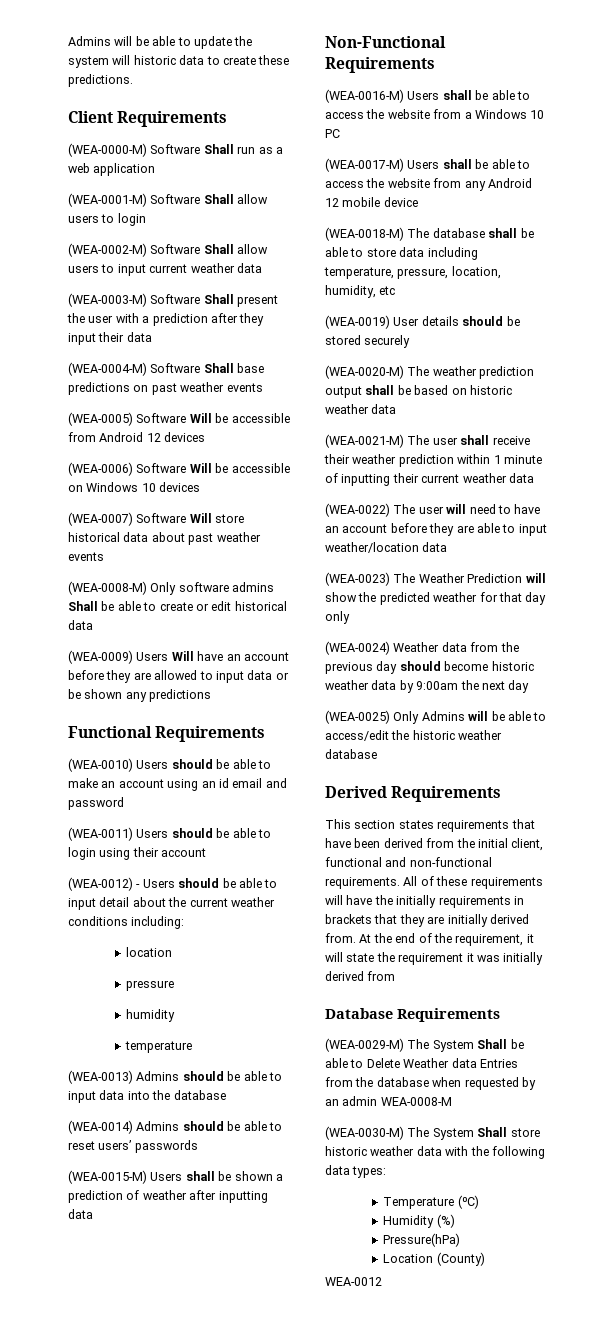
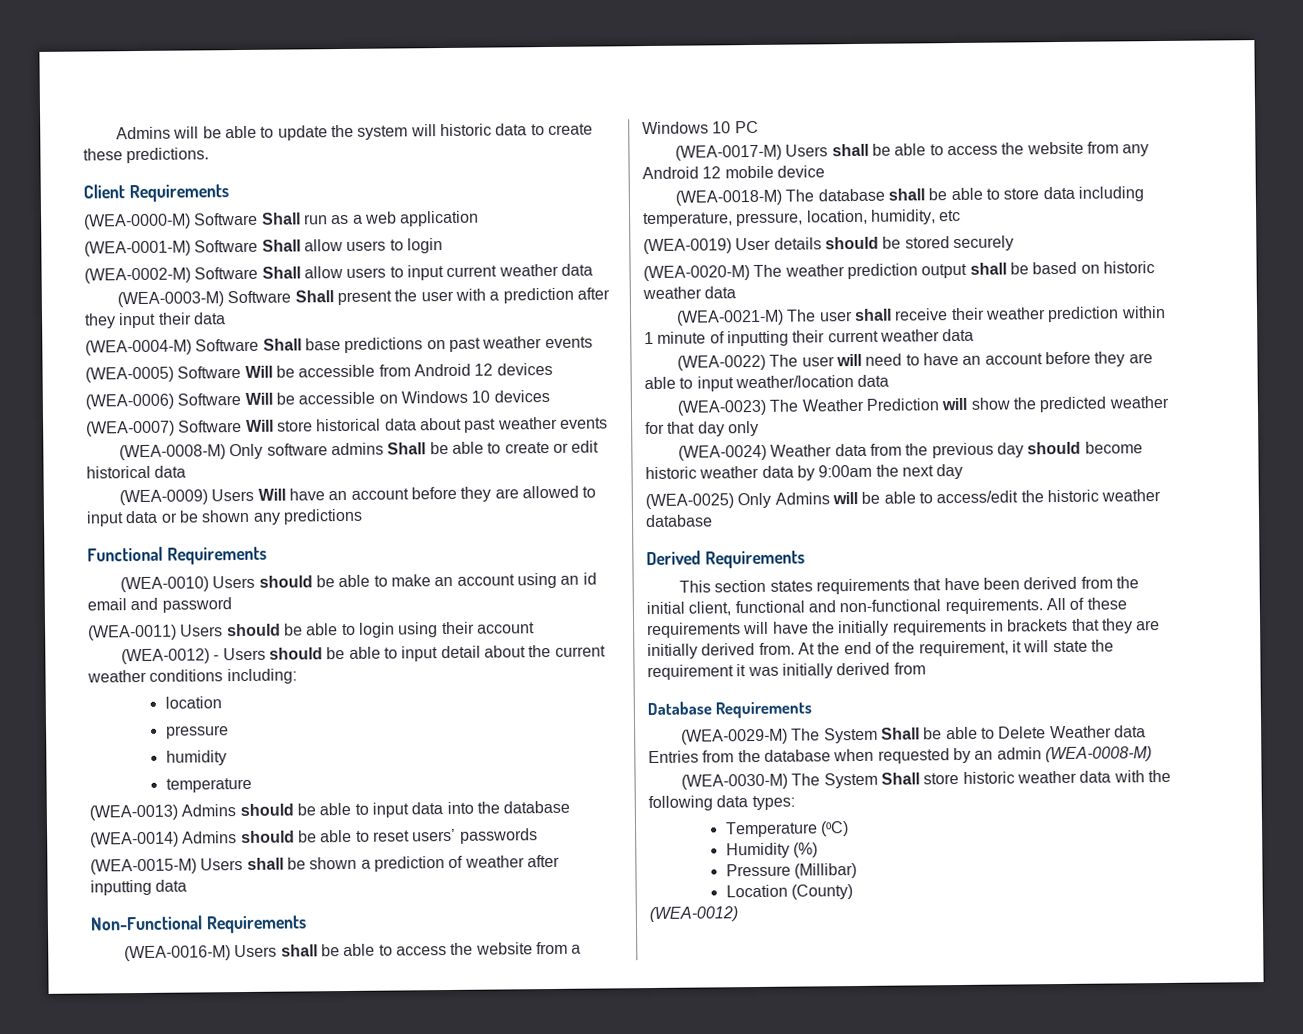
- (WEA-0029-M) The System Shall be able to Delete Weather data Entries from the database when requested by an admin WEA-0008-M
+ (WEA-0029-M) The System Shall be able to Delete Weather data Entries from the database when requested by an admin (WEA-0008-M)
- Pressure(hPa)
+ Pressure (Millibar)
  Location (County)
- WEA-0012
+ (WEA-0012)

